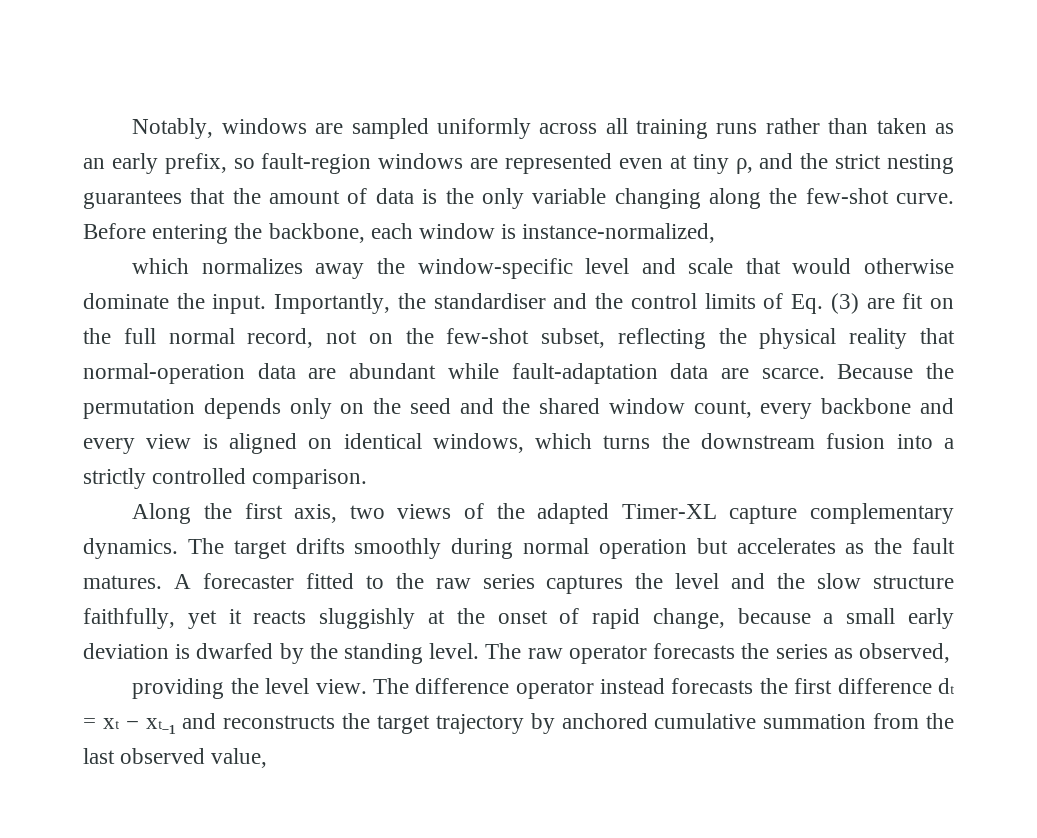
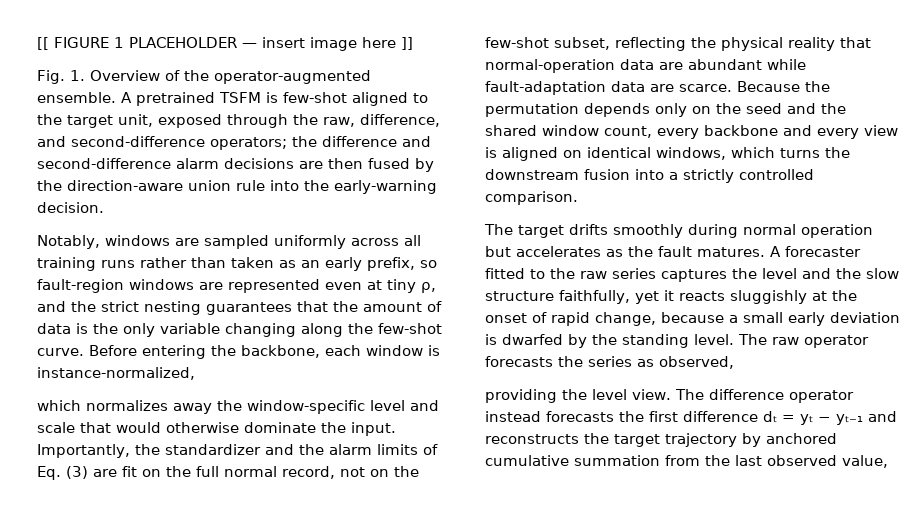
+ [[ FIGURE 1 PLACEHOLDER — insert image here ]]
+ Fig. 1. Overview of the operator-augmented ensemble. A pretrained TSFM is few-shot aligned to the target unit, exposed through the raw, difference, and second-difference operators; the difference and second-difference alarm decisions are then fused by the direction-aware union rule into the early-warning decision.
- Importantly, the standardiser and the control limits of Eq. (3) are fit on the full normal record, not on the few-shot subset, reflecting the physical reality that normal-operation data are abundant while fault-adaptation data are scarce.
+ Importantly, the standardizer and the alarm limits of Eq. (3) are fit on the full normal record, not on the few-shot subset, reflecting the physical reality that normal-operation data are abundant while fault-adaptation data are scarce.
- Along the first axis, two views of the adapted Timer-XL capture complementary dynamics.
- The difference operator instead forecasts the first difference dₜ = xₜ − xₜ₋₁ and reconstructs the target trajectory by anchored cumulative summation from the last observed value,
+ The difference operator instead forecasts the first difference dₜ = yₜ − yₜ₋₁ and reconstructs the target trajectory by anchored cumulative summation from the last observed value,

